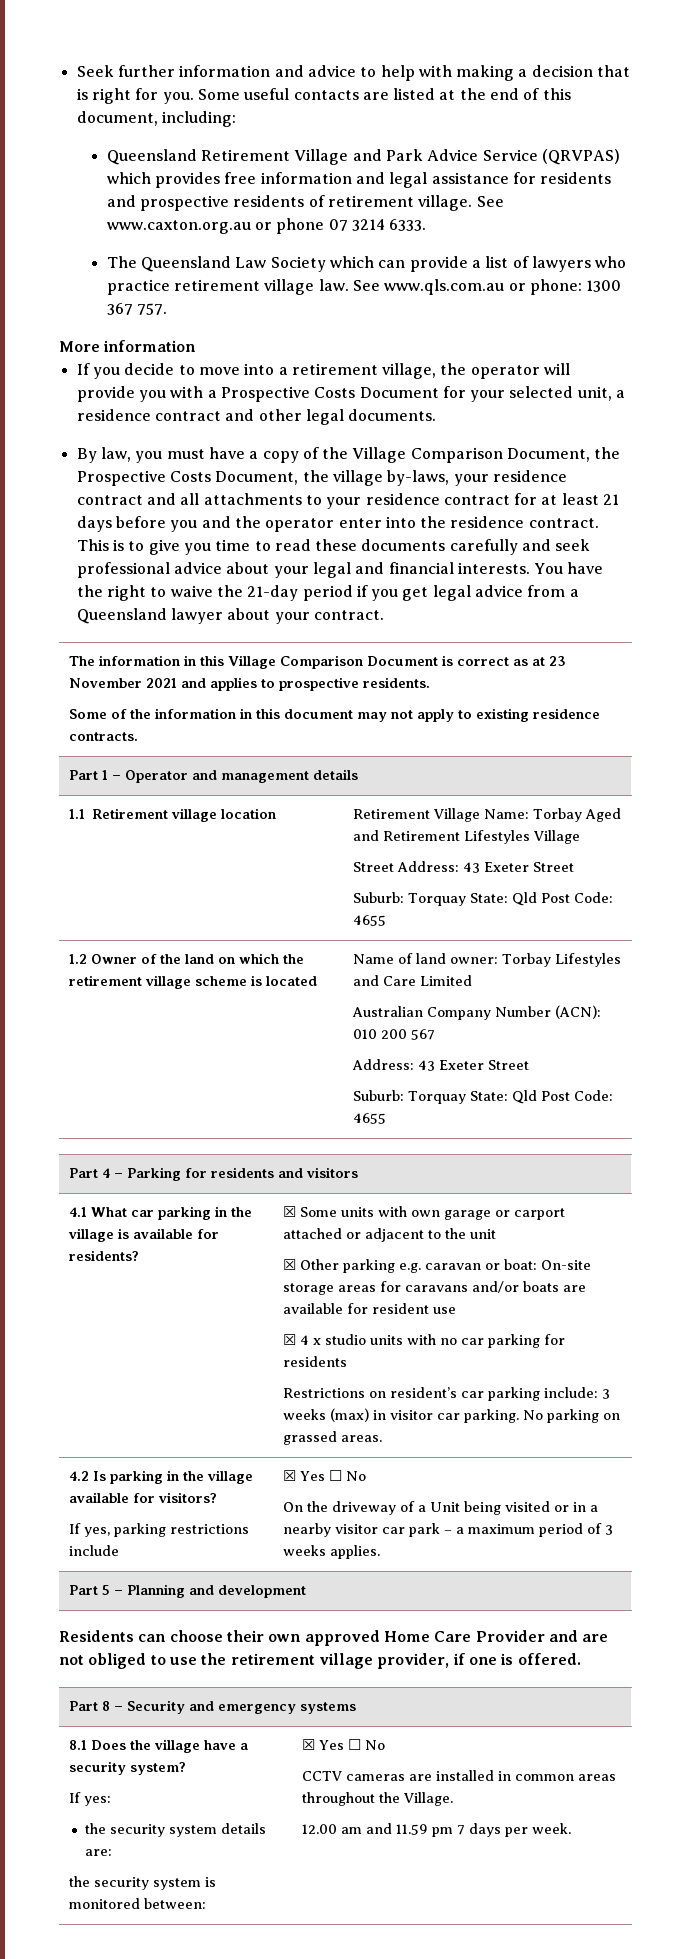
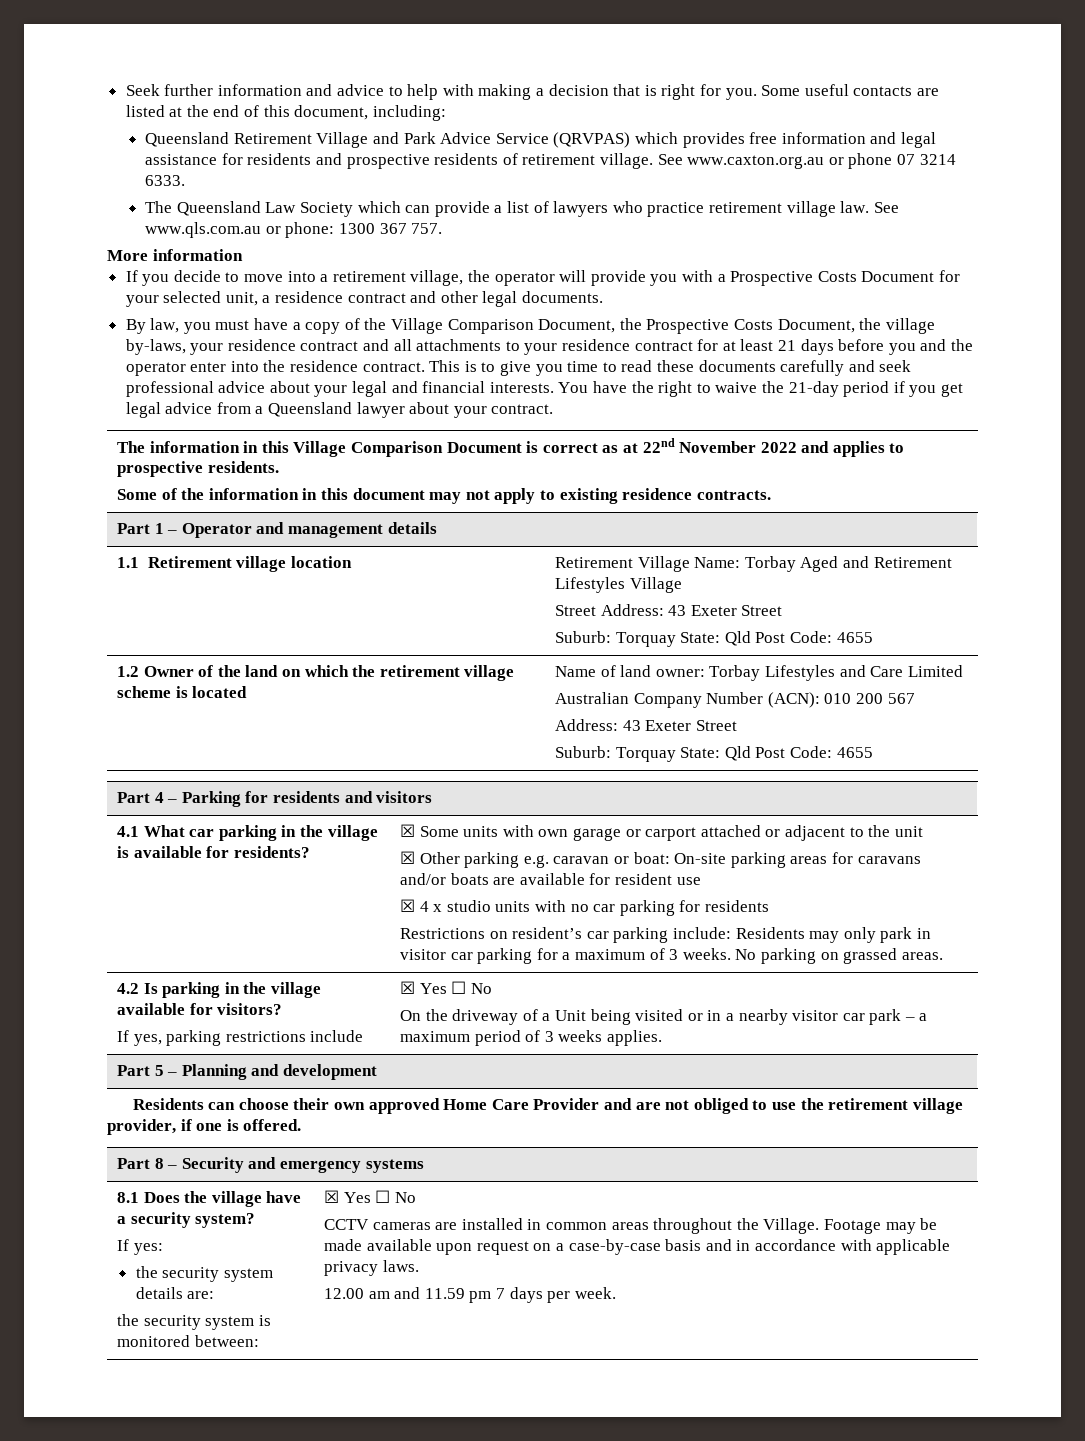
- The information in this Village Comparison Document is correct as at 23 November 2021 and applies to prospective residents.
+ The information in this Village Comparison Document is correct as at 22nd November 2022 and applies to prospective residents.
- ☒ Other parking e.g. caravan or boat: On-site storage areas for caravans and/or boats are available for resident use
+ ☒ Other parking e.g. caravan or boat: On-site parking areas for caravans and/or boats are available for resident use
- Restrictions on resident’s car parking include: 3 weeks (max) in visitor car parking.
+ Restrictions on resident’s car parking include: Residents may only park in visitor car parking for a maximum of 3 weeks.
+ Footage may be made available upon request on a case-by-case basis and in accordance with applicable privacy laws.

